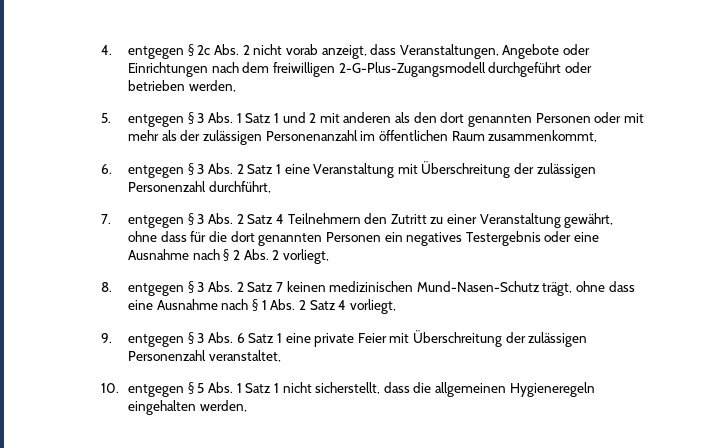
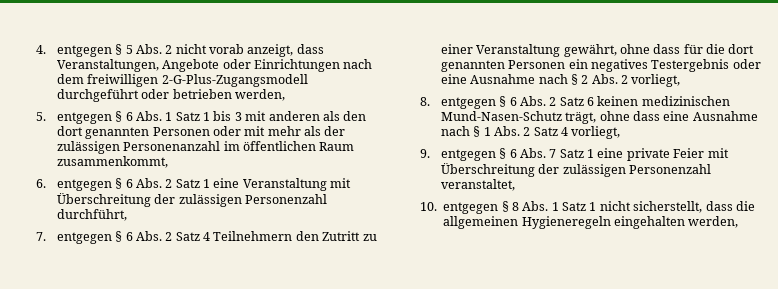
- 4. entgegen § 2c Abs. 2 nicht vorab anzeigt, dass Veranstaltungen, Angebote oder Einrichtungen nach dem freiwilligen 2-G-Plus-Zugangsmodell durchgeführt oder betrieben werden,
+ 4. entgegen § 5 Abs. 2 nicht vorab anzeigt, dass Veranstaltungen, Angebote oder Einrichtungen nach dem freiwilligen 2-G-Plus-Zugangsmodell durchgeführt oder betrieben werden,
- 5. entgegen § 3 Abs. 1 Satz 1 und 2 mit anderen als den dort genannten Personen oder mit mehr als der zulässigen Personenanzahl im öffentlichen Raum zusammenkommt,
+ 5. entgegen § 6 Abs. 1 Satz 1 bis 3 mit anderen als den dort genannten Personen oder mit mehr als der zulässigen Personenanzahl im öffentlichen Raum zusammenkommt,
- 6. entgegen § 3 Abs. 2 Satz 1 eine Veranstaltung mit Überschreitung der zulässigen Personenzahl durchführt,
+ 6. entgegen § 6 Abs. 2 Satz 1 eine Veranstaltung mit Überschreitung der zulässigen Personenzahl durchführt,
- 7. entgegen § 3 Abs. 2 Satz 4 Teilnehmern den Zutritt zu einer Veranstaltung gewährt, ohne dass für die dort genannten Personen ein negatives Testergebnis oder eine Ausnahme nach § 2 Abs. 2 vorliegt,
+ 7. entgegen § 6 Abs. 2 Satz 4 Teilnehmern den Zutritt zu einer Veranstaltung gewährt, ohne dass für die dort genannten Personen ein negatives Testergebnis oder eine Ausnahme nach § 2 Abs. 2 vorliegt,
- 8. entgegen § 3 Abs. 2 Satz 7 keinen medizinischen Mund-Nasen-Schutz trägt, ohne dass eine Ausnahme nach § 1 Abs. 2 Satz 4 vorliegt,
+ 8. entgegen § 6 Abs. 2 Satz 6 keinen medizinischen Mund-Nasen-Schutz trägt, ohne dass eine Ausnahme nach § 1 Abs. 2 Satz 4 vorliegt,
- 9. entgegen § 3 Abs. 6 Satz 1 eine private Feier mit Überschreitung der zulässigen Personenzahl veranstaltet,
+ 9. entgegen § 6 Abs. 7 Satz 1 eine private Feier mit Überschreitung der zulässigen Personenzahl veranstaltet,
- 10. entgegen § 5 Abs. 1 Satz 1 nicht sicherstellt, dass die allgemeinen Hygieneregeln eingehalten werden,
+ 10. entgegen § 8 Abs. 1 Satz 1 nicht sicherstellt, dass die allgemeinen Hygieneregeln eingehalten werden,

